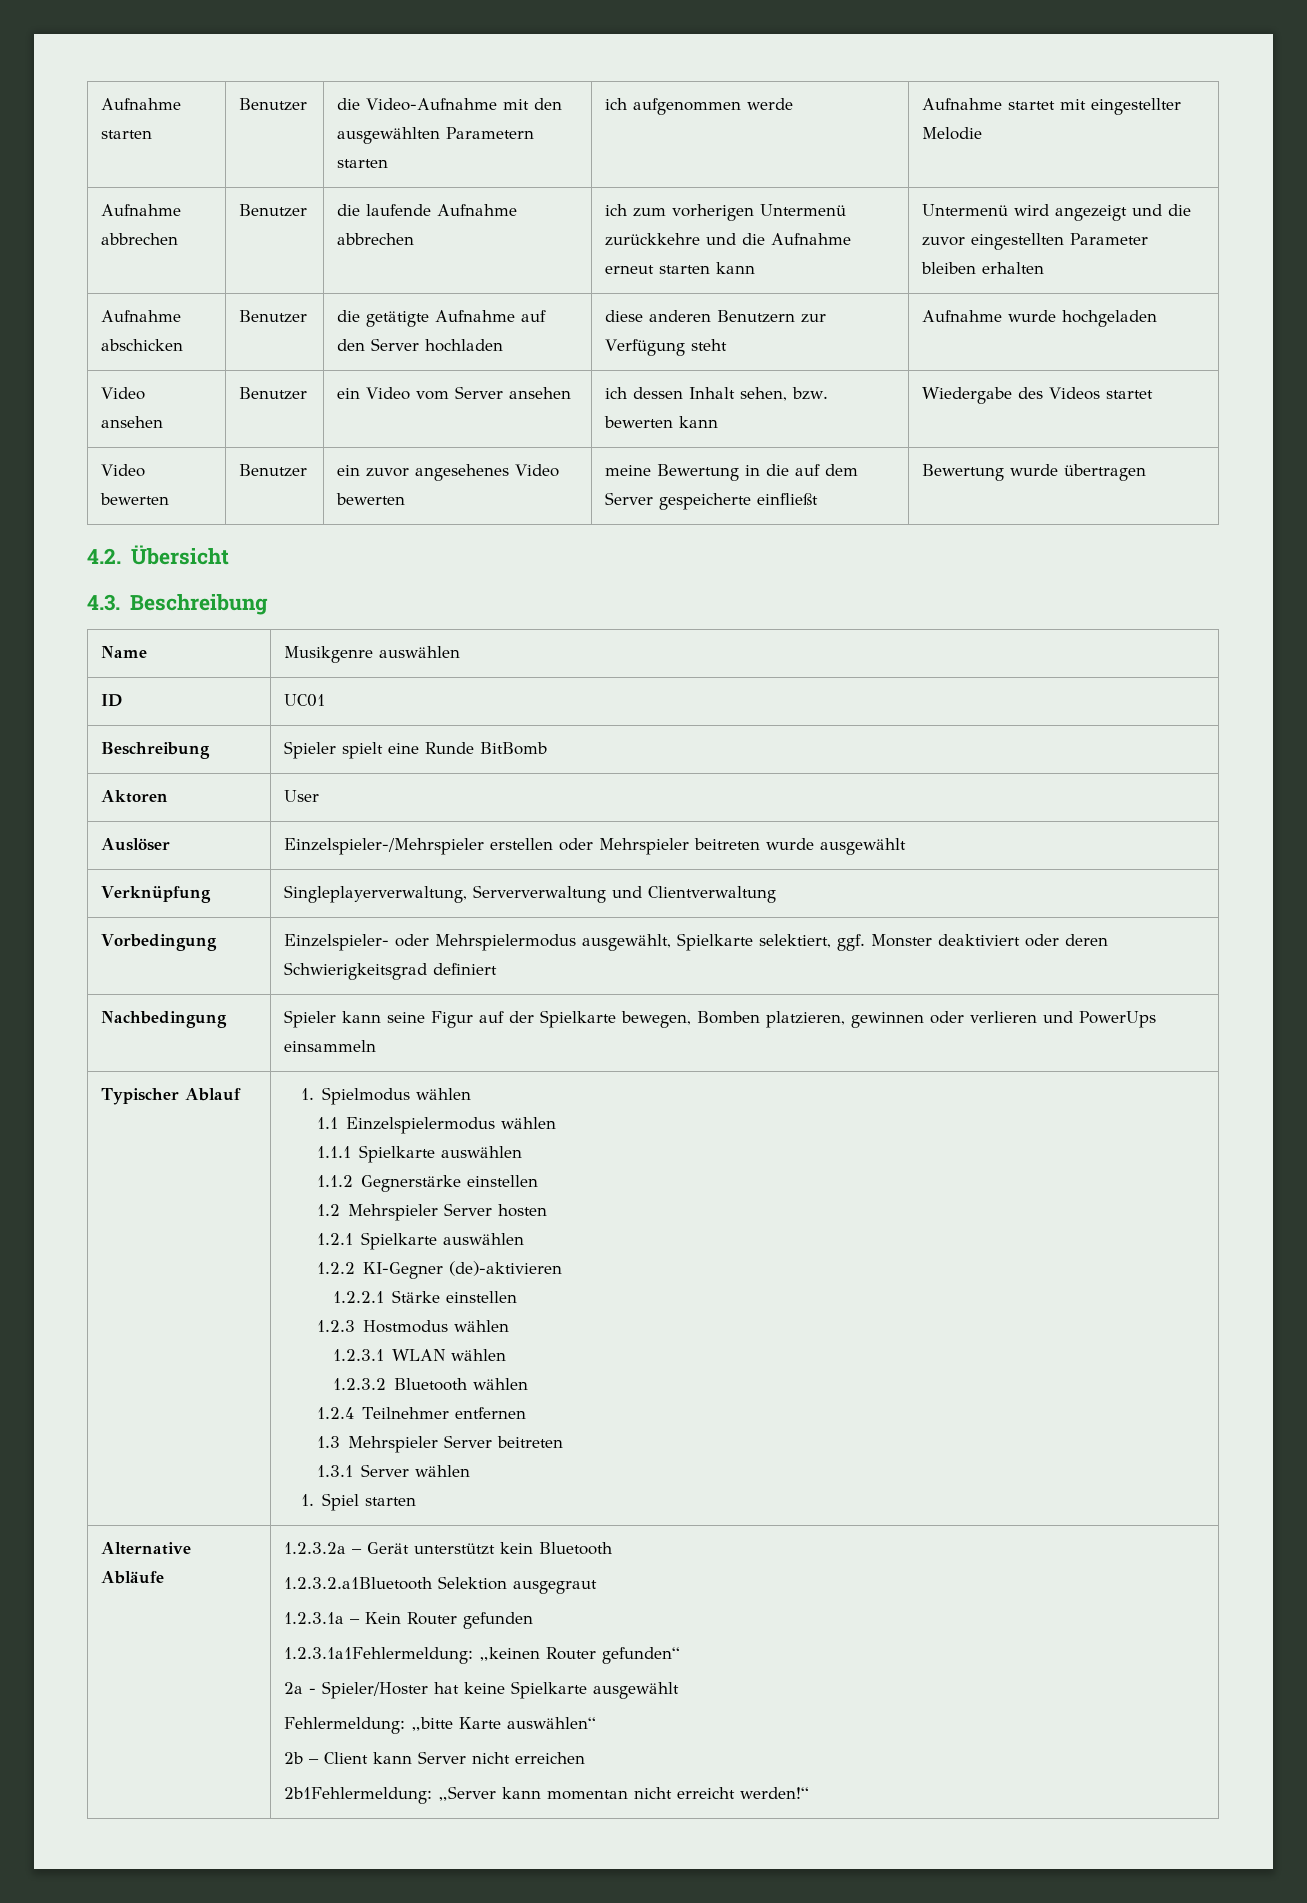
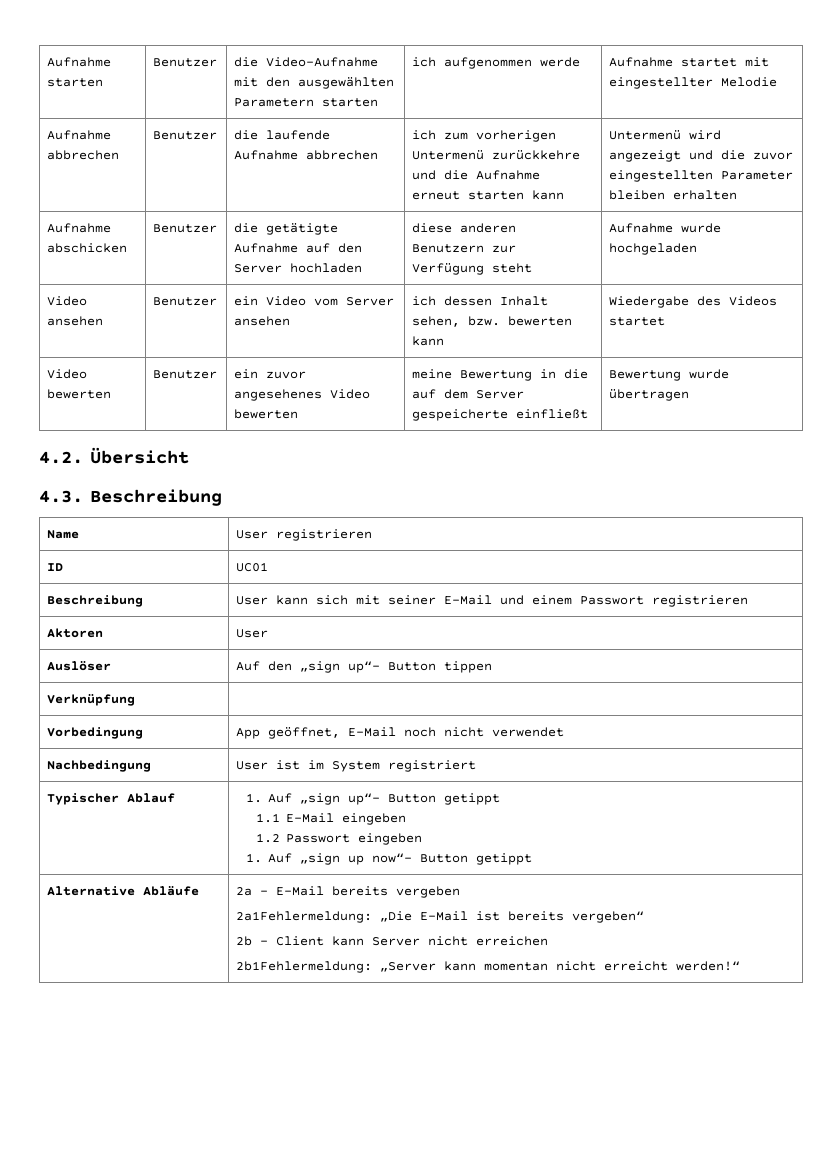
- Name | Musikgenre auswählen
+ Name | User registrieren
- Beschreibung | Spieler spielt eine Runde BitBomb
+ Beschreibung | User kann sich mit seiner E-Mail und einem Passwort registrieren
  Aktoren | User
- Auslöser | Einzelspieler-/Mehrspieler erstellen oder Mehrspieler beitreten wurde ausgewählt
- Verknüpfung | Singleplayerverwaltung, Serververwaltung und Clientverwaltung
- Vorbedingung | Einzelspieler- oder Mehrspielermodus ausgewählt, Spielkarte selektiert, ggf. Monster deaktiviert oder deren Schwierigkeitsgrad definiert
- Nachbedingung | Spieler kann seine Figur auf der Spielkarte bewegen, Bomben platzieren, gewinnen oder verlieren und PowerUps einsammeln
- Typischer Ablauf | 1. Spielmodus wählen
- 1.1 Einzelspielermodus wählen
- 1.1.1 Spielkarte auswählen
- 1.1.2 Gegnerstärke einstellen
- 1.2 Mehrspieler Server hosten
- 1.2.1 Spielkarte auswählen
- 1.2.2 KI-Gegner (de)-aktivieren
- 1.2.2.1 Stärke einstellen
- 1.2.3 Hostmodus wählen
- 1.2.3.1 WLAN wählen
- 1.2.3.2 Bluetooth wählen
- 1.2.4 Teilnehmer entfernen
- 1.3 Mehrspieler Server beitreten
- 1.3.1 Server wählen
- 1. Spiel starten
- Alternative Abläufe | 1.2.3.2a – Gerät unterstützt kein Bluetooth
- 1.2.3.2.a1Bluetooth Selektion ausgegraut
- 1.2.3.1a – Kein Router gefunden
- 1.2.3.1a1Fehlermeldung: „keinen Router gefunden“
- 2a - Spieler/Hoster hat keine Spielkarte ausgewählt
- Fehlermeldung: „bitte Karte auswählen“
+ Auslöser | Auf den „sign up“- Button tippen
+ Verknüpfung |
+ Vorbedingung | App geöffnet, E-Mail noch nicht verwendet
+ Nachbedingung | User ist im System registriert
+ Typischer Ablauf | 1. Auf „sign up“- Button getippt
+ 1.1 E-Mail eingeben
+ 1.2 Passwort eingeben
+ 1. Auf „sign up now“- Button getippt
+ Alternative Abläufe | 2a – E-Mail bereits vergeben
+ 2a1Fehlermeldung: „Die E-Mail ist bereits vergeben“

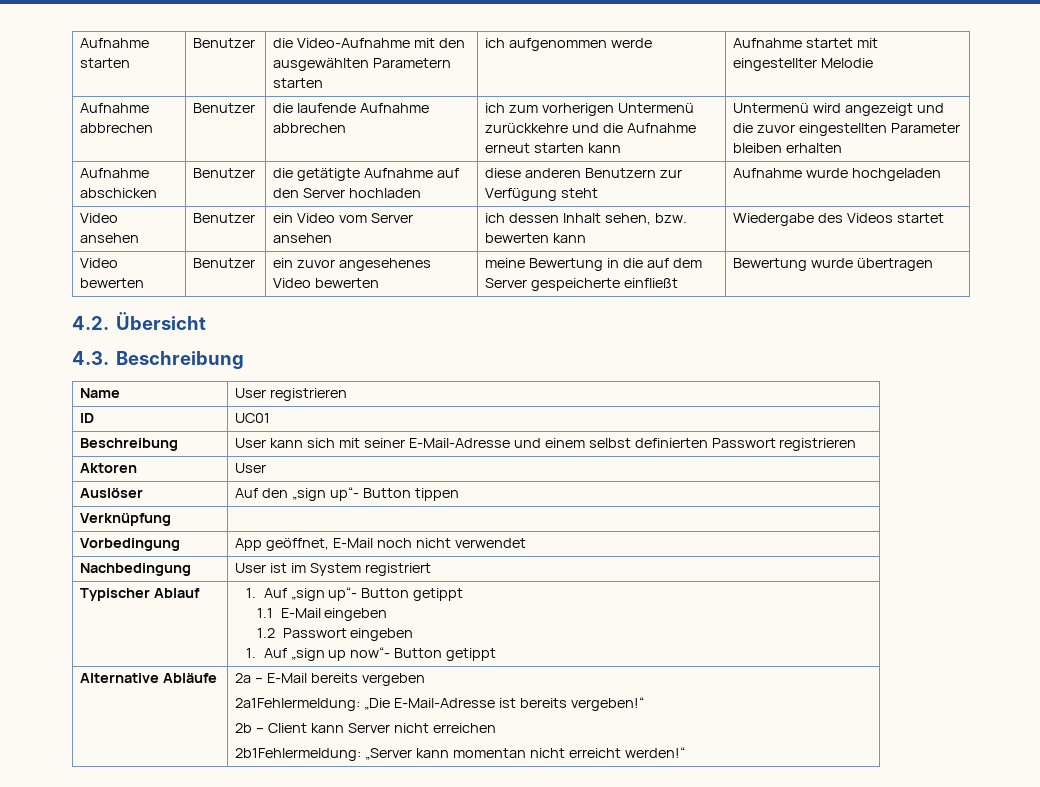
- Beschreibung | User kann sich mit seiner E-Mail und einem Passwort registrieren
+ Beschreibung | User kann sich mit seiner E-Mail-Adresse und einem selbst definierten Passwort registrieren
  Alternative Abläufe | 2a – E-Mail bereits vergeben
- 2a1Fehlermeldung: „Die E-Mail ist bereits vergeben“
+ 2a1Fehlermeldung: „Die E-Mail-Adresse ist bereits vergeben!“

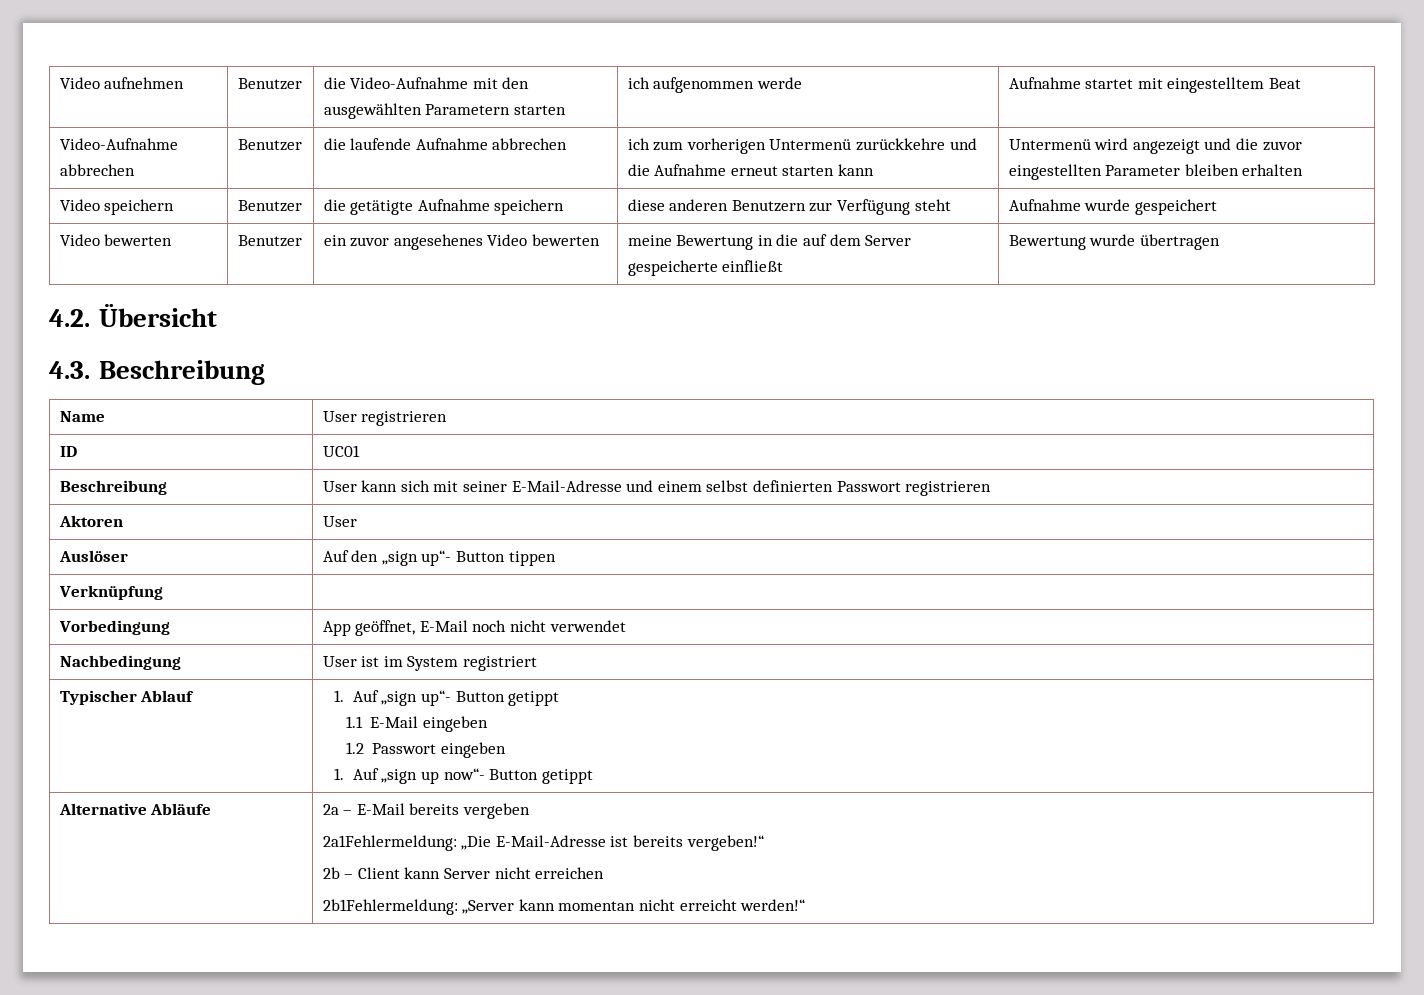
- Aufnahme starten | Benutzer | die Video-Aufnahme mit den ausgewählten Parametern starten | ich aufgenommen werde | Aufnahme startet mit eingestellter Melodie
- Aufnahme abbrechen | Benutzer | die laufende Aufnahme abbrechen | ich zum vorherigen Untermenü zurückkehre und die Aufnahme erneut starten kann | Untermenü wird angezeigt und die zuvor eingestellten Parameter bleiben erhalten
+ Video aufnehmen | Benutzer | die Video-Aufnahme mit den ausgewählten Parametern starten | ich aufgenommen werde | Aufnahme startet mit eingestelltem Beat
+ Video-Aufnahme abbrechen | Benutzer | die laufende Aufnahme abbrechen | ich zum vorherigen Untermenü zurückkehre und die Aufnahme erneut starten kann | Untermenü wird angezeigt und die zuvor eingestellten Parameter bleiben erhalten
- Aufnahme abschicken | Benutzer | die getätigte Aufnahme auf den Server hochladen | diese anderen Benutzern zur Verfügung steht | Aufnahme wurde hochgeladen
- Video ansehen | Benutzer | ein Video vom Server ansehen | ich dessen Inhalt sehen, bzw. bewerten kann | Wiedergabe des Videos startet
+ Video speichern | Benutzer | die getätigte Aufnahme speichern | diese anderen Benutzern zur Verfügung steht | Aufnahme wurde gespeichert

